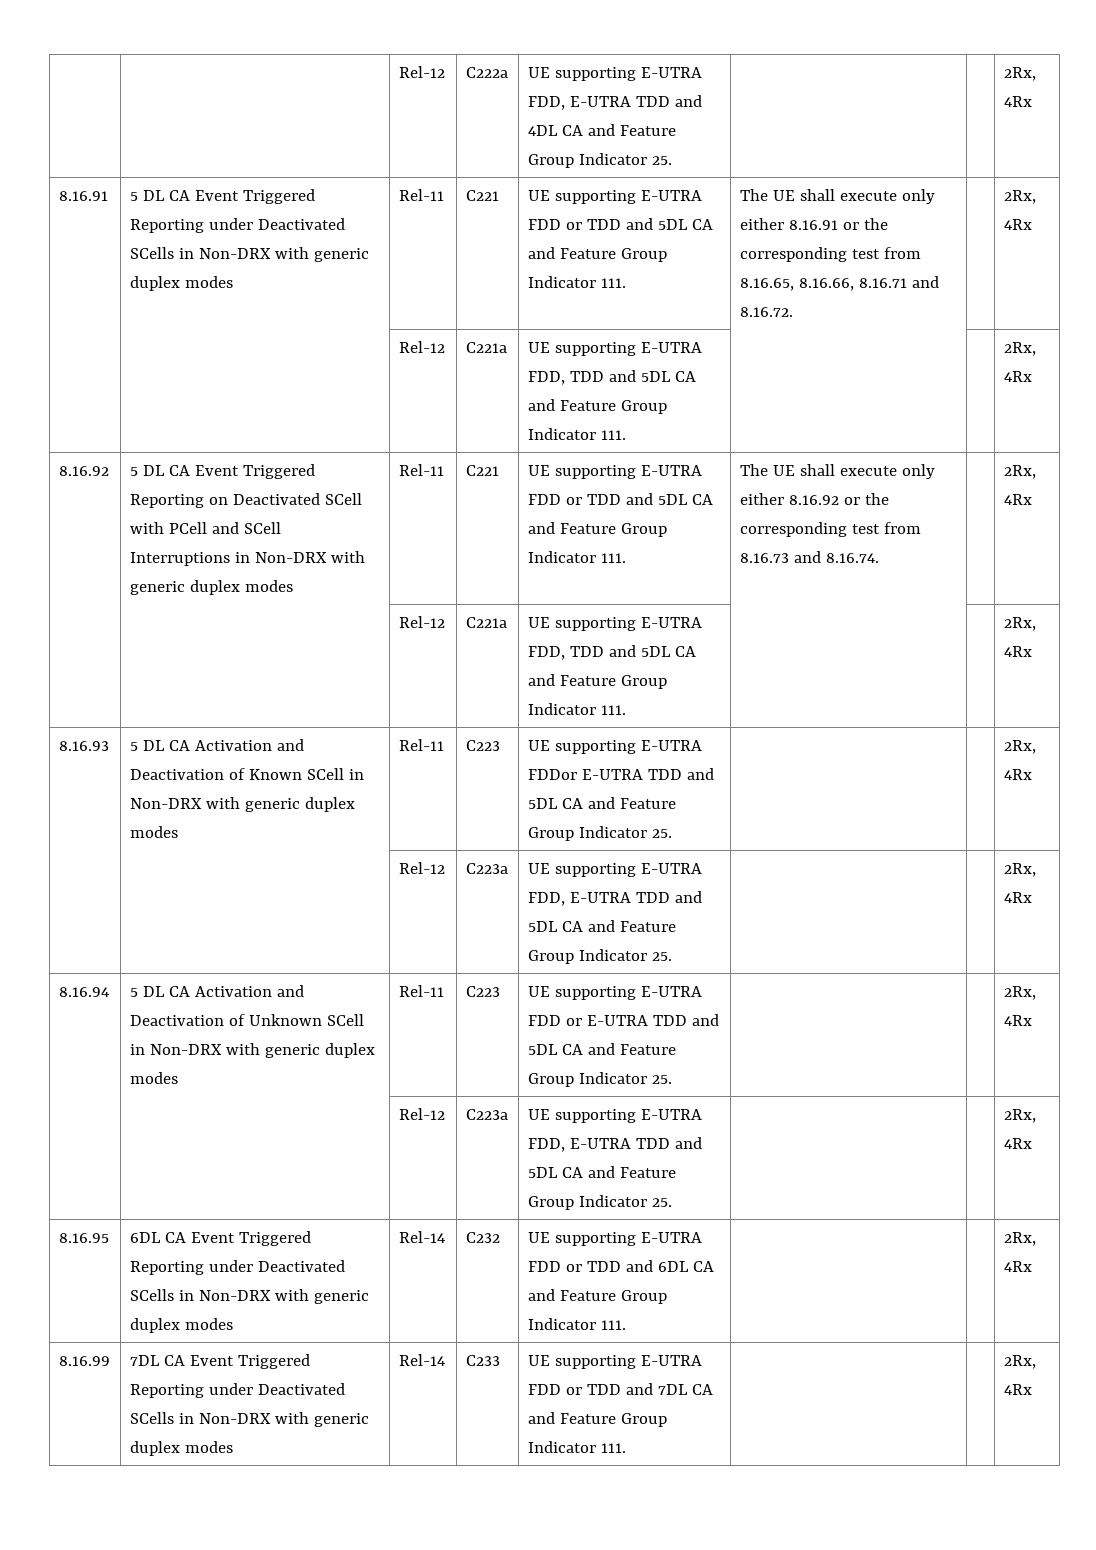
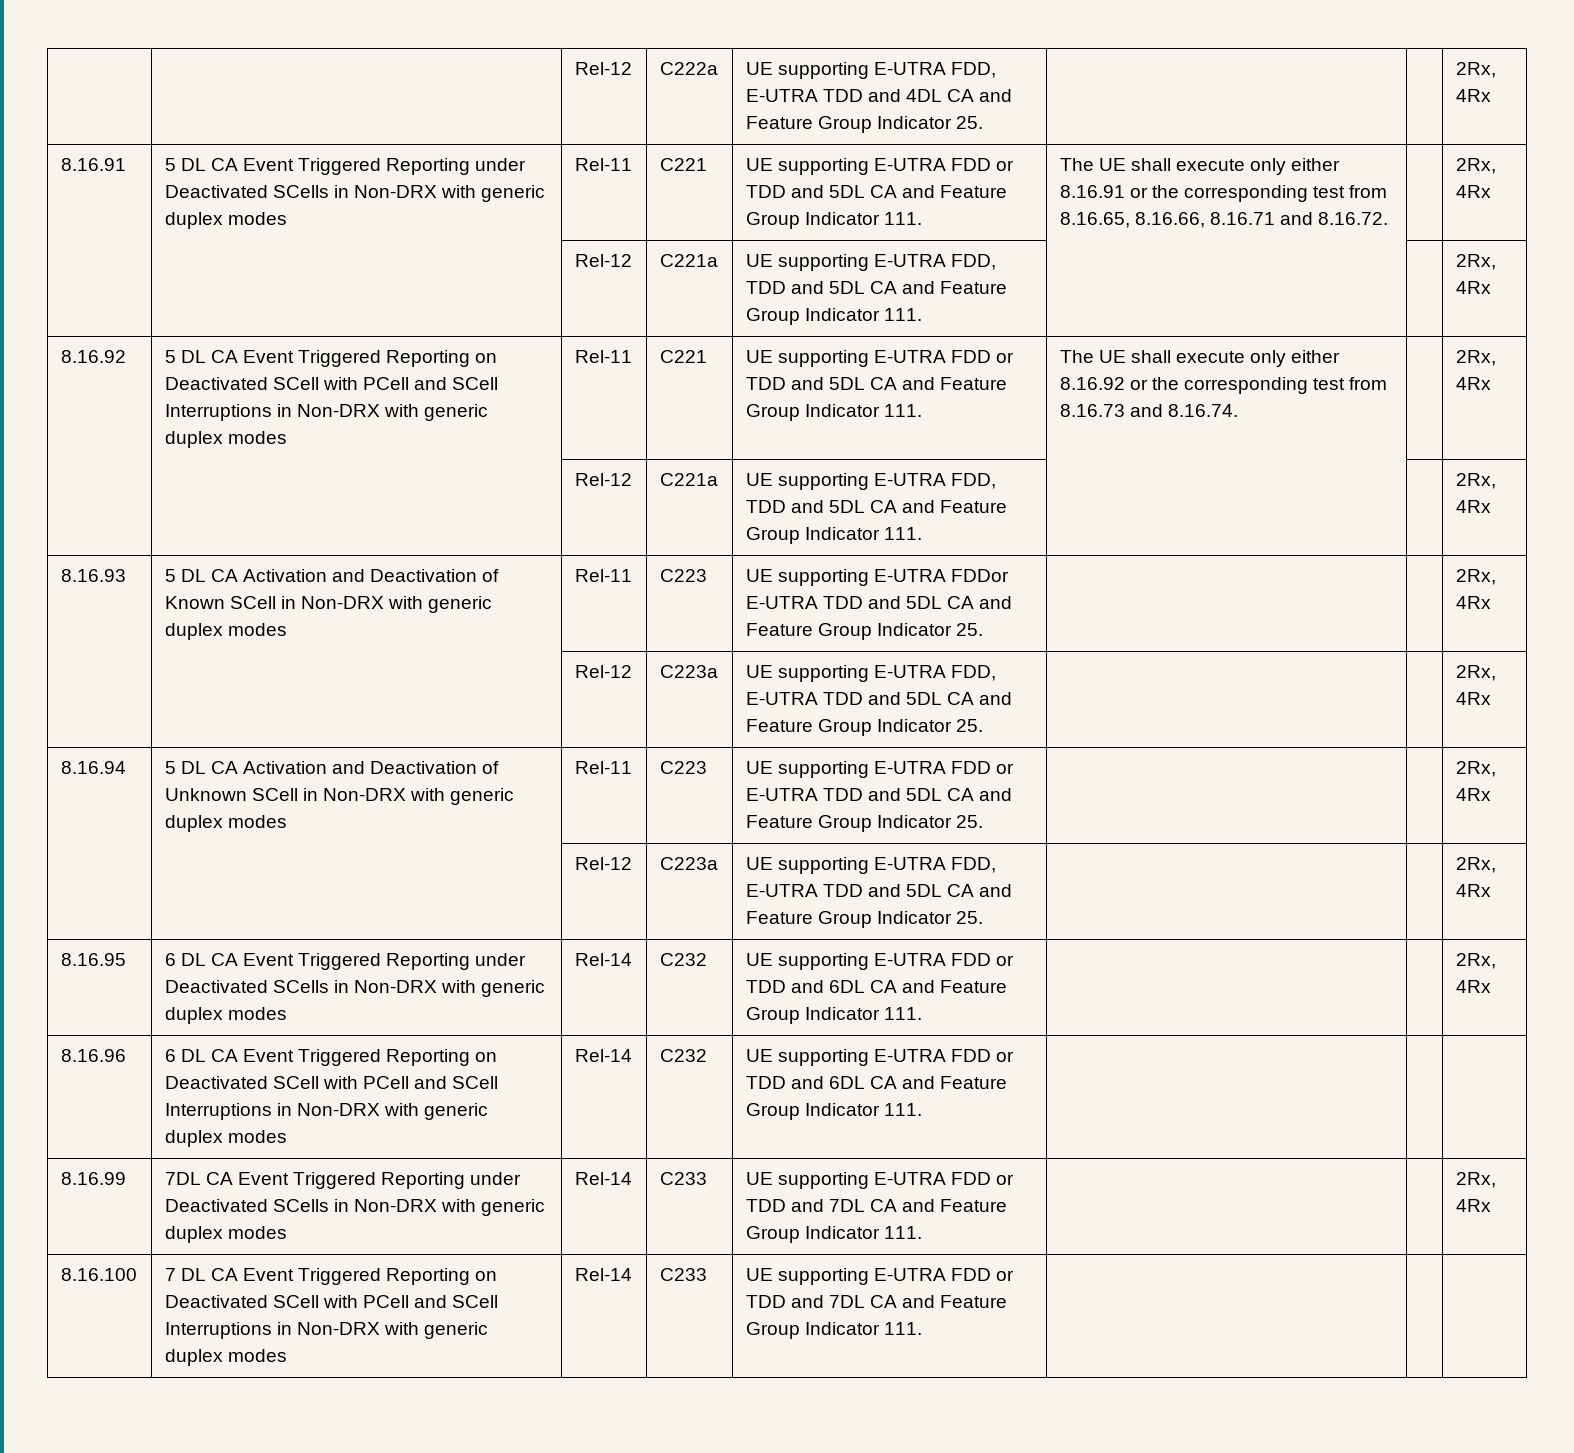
- 8.16.95 | 6DL CA Event Triggered Reporting under Deactivated SCells in Non-DRX with generic duplex modes | Rel-14 | C232 | UE supporting E-UTRA FDD or TDD and 6DL CA and Feature Group Indicator 111. | | | 2Rx, 4Rx
+ 8.16.95 | 6 DL CA Event Triggered Reporting under Deactivated SCells in Non-DRX with generic duplex modes | Rel-14 | C232 | UE supporting E-UTRA FDD or TDD and 6DL CA and Feature Group Indicator 111. | | | 2Rx, 4Rx
+ 8.16.96 | 6 DL CA Event Triggered Reporting on Deactivated SCell with PCell and SCell Interruptions in Non-DRX with generic duplex modes | Rel-14 | C232 | UE supporting E-UTRA FDD or TDD and 6DL CA and Feature Group Indicator 111. | | |
+ 8.16.100 | 7 DL CA Event Triggered Reporting on Deactivated SCell with PCell and SCell Interruptions in Non-DRX with generic duplex modes | Rel-14 | C233 | UE supporting E-UTRA FDD or TDD and 7DL CA and Feature Group Indicator 111. | | |

